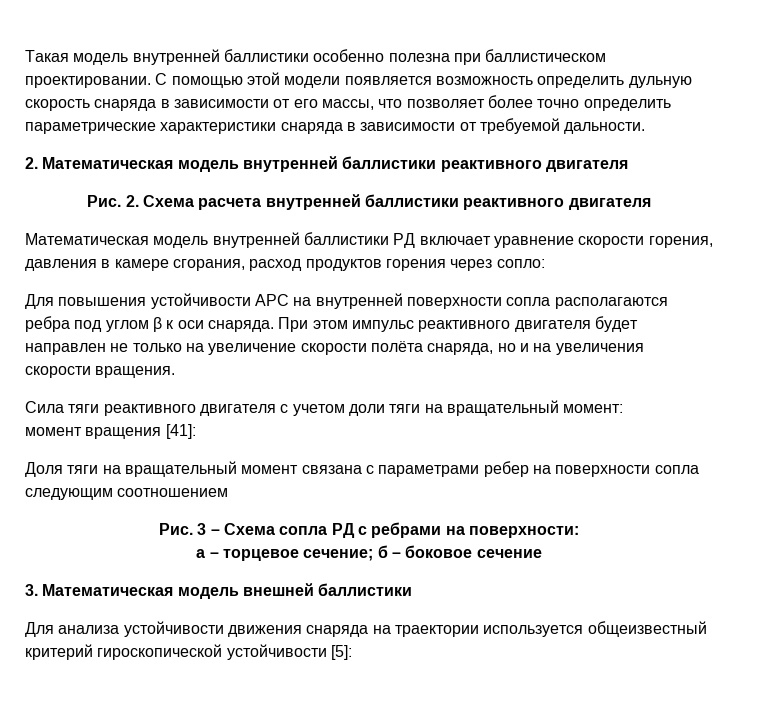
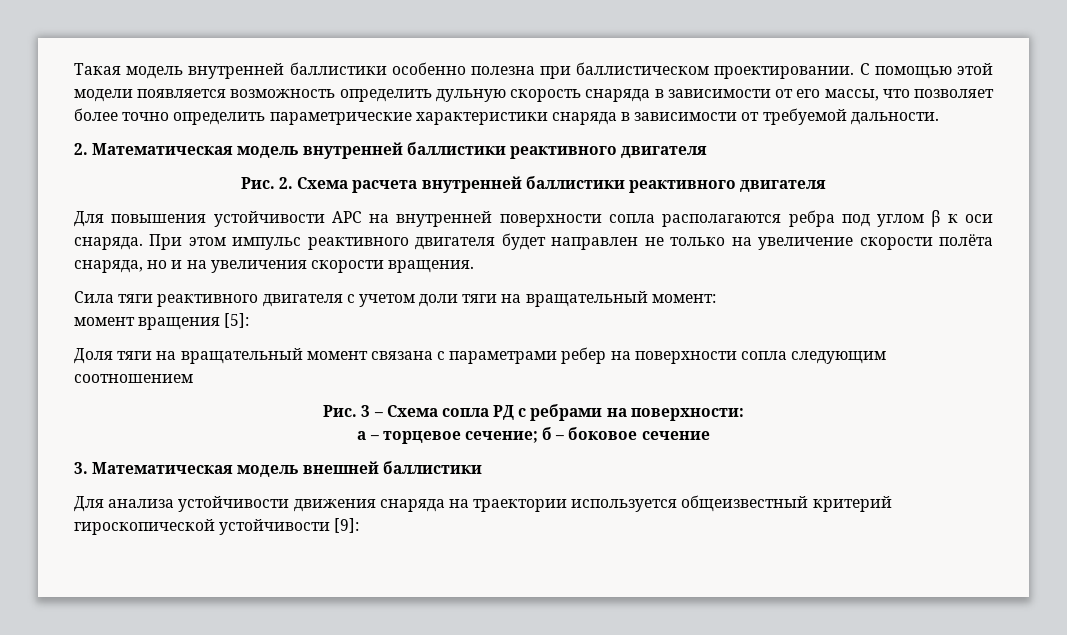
- Математическая модель внутренней баллистики РД включает уравнение скорости горения, давления в камере сгорания, расход продуктов горения через сопло:
- момент вращения [41]:
+ момент вращения [5]:
- Для анализа устойчивости движения снаряда на траектории используется общеизвестный критерий гироскопической устойчивости [5]:
+ Для анализа устойчивости движения снаряда на траектории используется общеизвестный критерий гироскопической устойчивости [9]:

